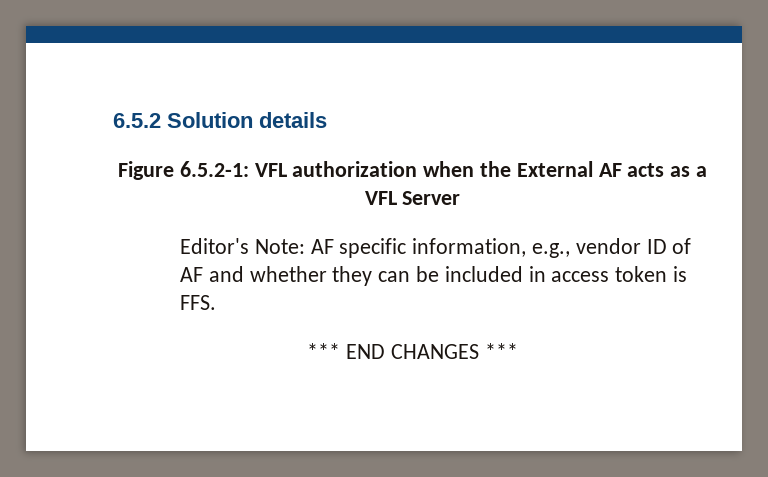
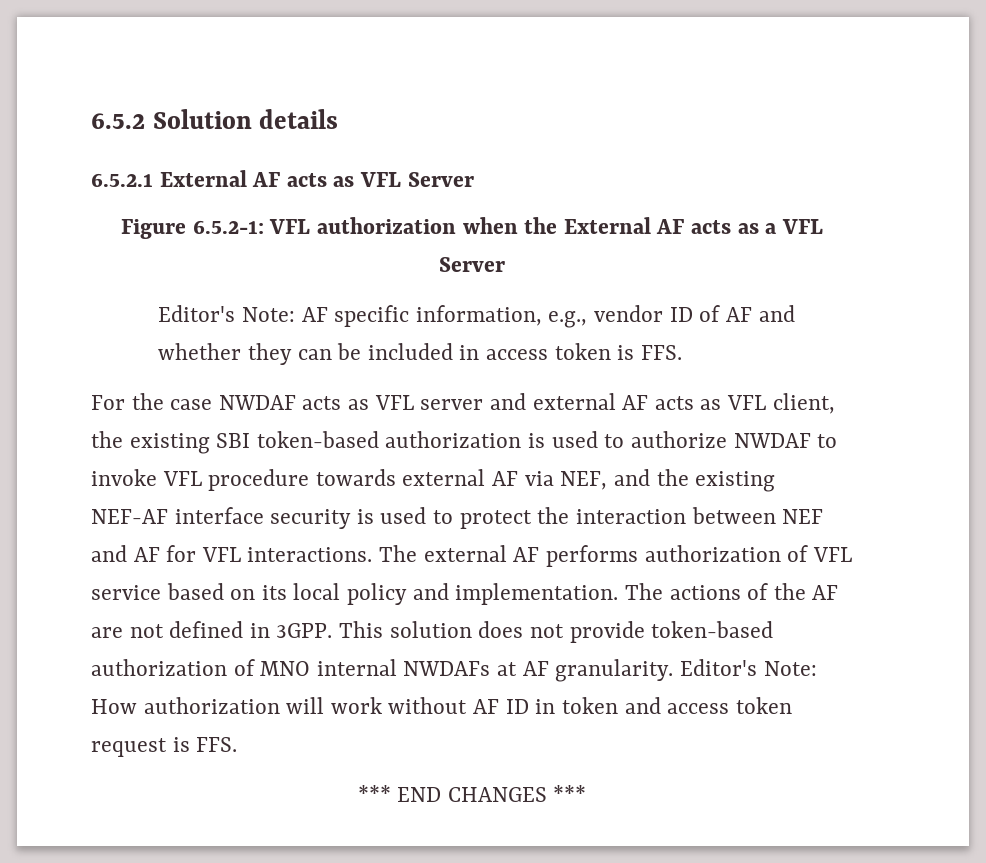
+ 6.5.2.1 External AF acts as VFL Server
+ For the case NWDAF acts as VFL server and external AF acts as VFL client, the existing SBI token-based authorization is used to authorize NWDAF to invoke VFL procedure towards external AF via NEF, and the existing NEF-AF interface security is used to protect the interaction between NEF and AF for VFL interactions. The external AF performs authorization of VFL service based on its local policy and implementation. The actions of the AF are not defined in 3GPP. This solution does not provide token-based authorization of MNO internal NWDAFs at AF granularity. Editor's Note: How authorization will work without AF ID in token and access token request is FFS.

